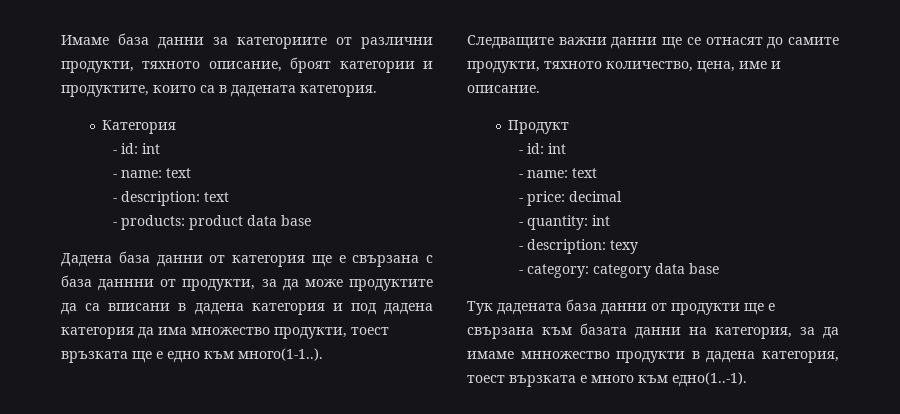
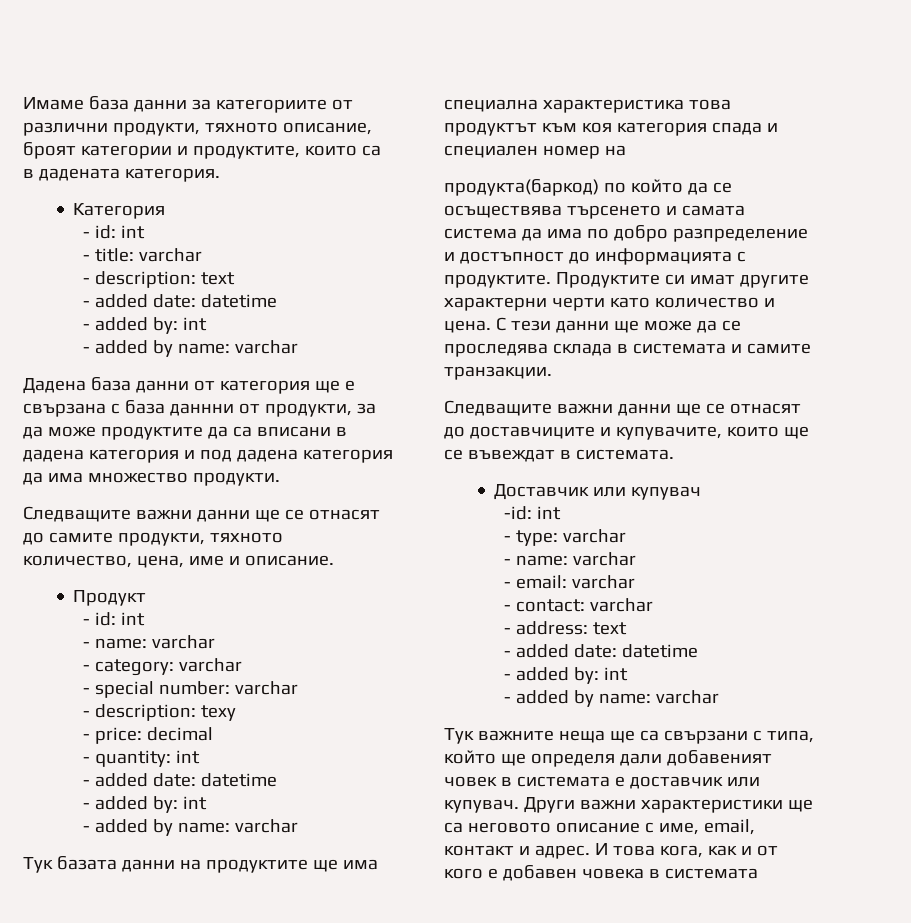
  Категория
  - id: int
- - name: text
+ - title: varchar
  - description: text
- - products: product data base
+ - added date: datetime
+ - added by: int
+ - added by name: varchar
- Дадена база данни от категория ще е свързана с база даннни от продукти, за да може продуктите да са вписани в дадена категория и под дадена категория да има множество продукти, тоест връзката ще е едно към много(1-1..).
+ Дадена база данни от категория ще е свързана с база даннни от продукти, за да може продуктите да са вписани в дадена категория и под дадена категория да има множество продукти.
  Продукт
  - id: int
- - name: text
+ - name: varchar
+ - category: varchar
+ - special number: varchar
+ - description: texy
  - quantity: int
- - description: texy
- - category: category data base
- Тук дадената база данни от продукти ще е свързана към базата данни на категория, за да имаме мнножество продукти в дадена категория, тоест вързката е много към едно(1..-1).
+ - added date: datetime
+ - added by: int
+ - added by name: varchar
+ Тук базата данни на продуктите ще има специална характеристика това продуктът към коя категория спада и специален номер на
+ продукта(баркод) по който да се осъществява търсенето и самата система да има по добро разпределение и достъпност до информацията с продуктите. Продуктите си имат другите характерни черти като количество и цена. С тези данни ще може да се проследява склада в системата и самите транзакции.
+ Следващите важни данни ще се отнасят до доставчиците и купувачите, които ще се въвеждат в системата.
+ Доставчик или купувач
+ -id: int
+ - type: varchar
+ - name: varchar
+ - email: varchar
+ - contact: varchar
+ - address: text
+ - added date: datetime
+ - added by: int
+ - added by name: varchar
+ Тук важните неща ще са свързани с типа, който ще определя дали добавеният човек в системата е доставчик или купувач. Други важни характеристики ще са неговото описание с име, email, контакт и адрес. И това кога, как и от кого е добавен човека в системата

